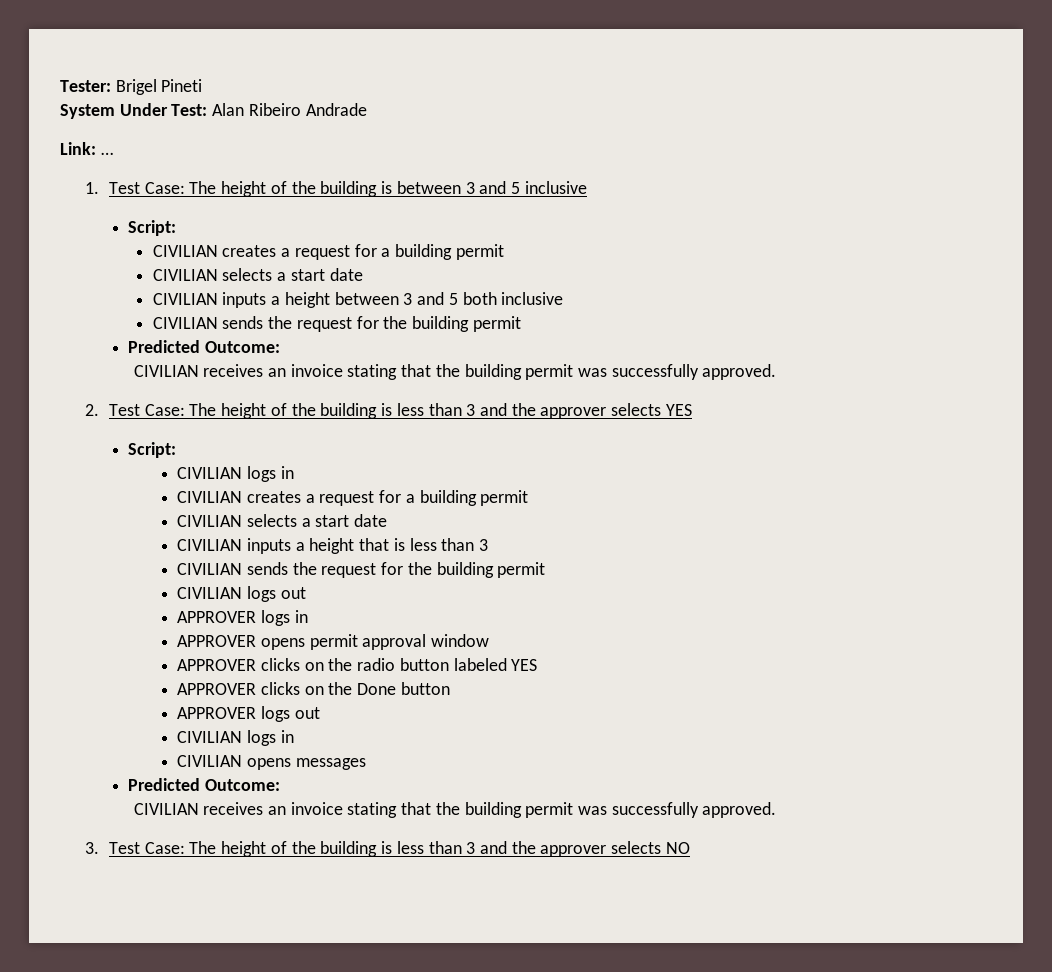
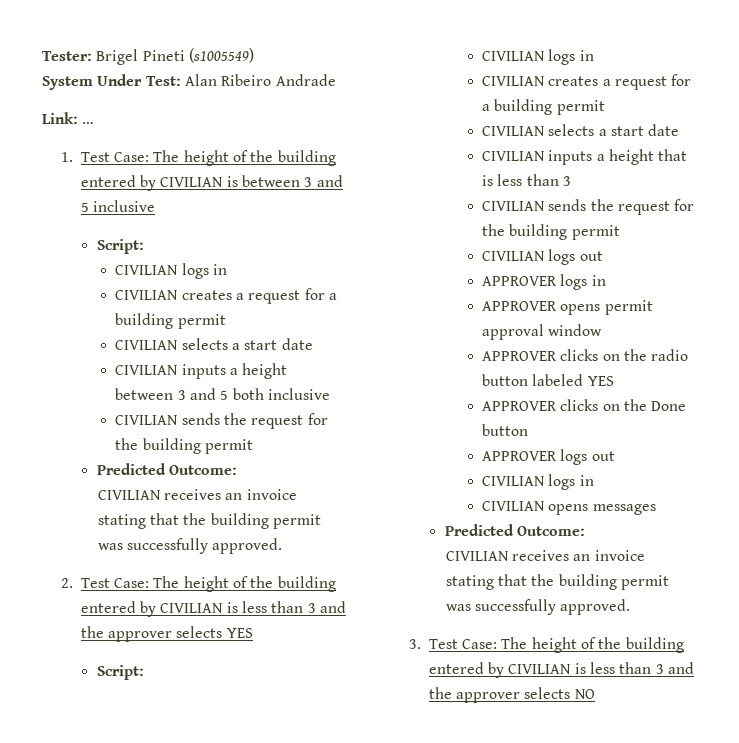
- Tester: Brigel Pineti
+ Tester: Brigel Pineti (s1005549)
- 1. Test Case: The height of the building is between 3 and 5 inclusive
+ 1. Test Case: The height of the building entered by CIVILIAN is between 3 and 5 inclusive
  Script:
+ CIVILIAN logs in
- 2. Test Case: The height of the building is less than 3 and the approver selects YES
+ 2. Test Case: The height of the building entered by CIVILIAN is less than 3 and the approver selects YES
- 3. Test Case: The height of the building is less than 3 and the approver selects NO
+ 3. Test Case: The height of the building entered by CIVILIAN is less than 3 and the approver selects NO

